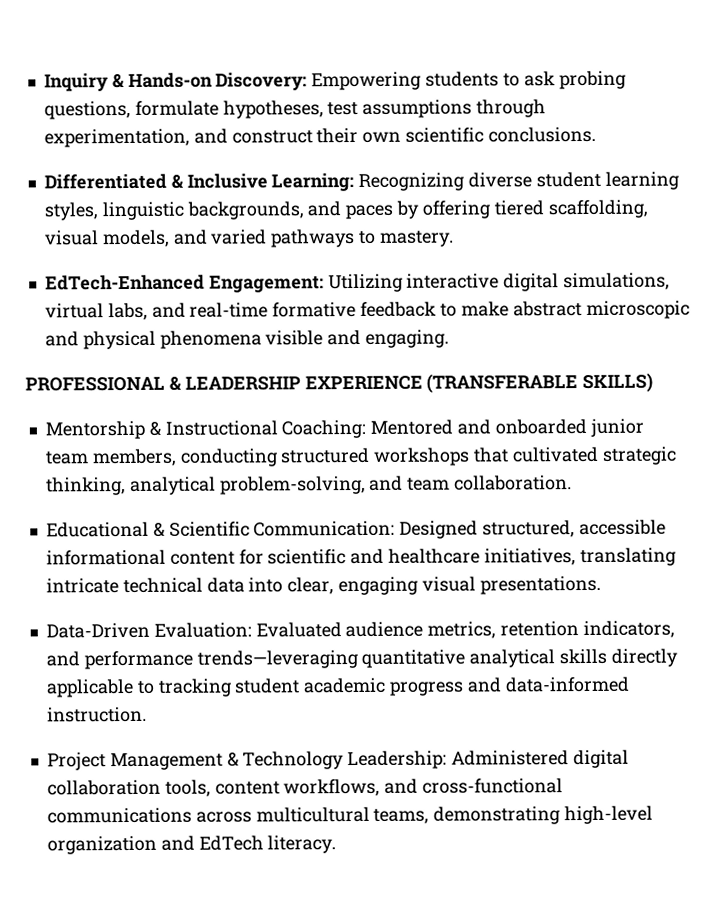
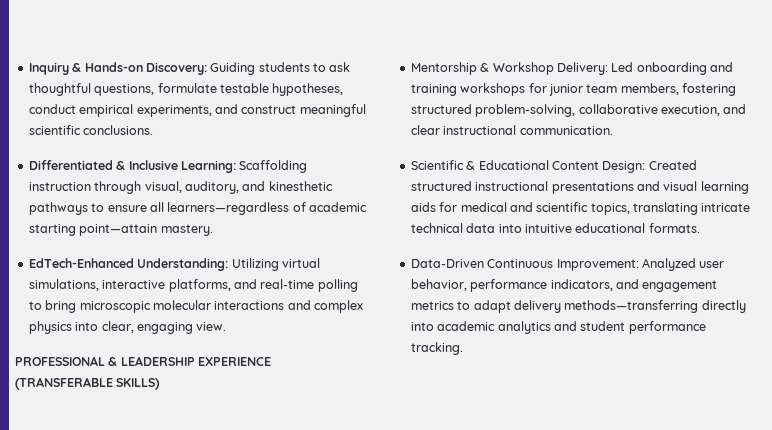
- Inquiry & Hands-on Discovery: Empowering students to ask probing questions, formulate hypotheses, test assumptions through experimentation, and construct their own scientific conclusions.
+ Inquiry & Hands-on Discovery: Guiding students to ask thoughtful questions, formulate testable hypotheses, conduct empirical experiments, and construct meaningful scientific conclusions.
- Differentiated & Inclusive Learning: Recognizing diverse student learning styles, linguistic backgrounds, and paces by offering tiered scaffolding, visual models, and varied pathways to mastery.
- EdTech-Enhanced Engagement: Utilizing interactive digital simulations, virtual labs, and real-time formative feedback to make abstract microscopic and physical phenomena visible and engaging.
+ Differentiated & Inclusive Learning: Scaffolding instruction through visual, auditory, and kinesthetic pathways to ensure all learners—regardless of academic starting point—attain mastery.
+ EdTech-Enhanced Understanding: Utilizing virtual simulations, interactive platforms, and real-time polling to bring microscopic molecular interactions and complex physics into clear, engaging view.
- Mentorship & Instructional Coaching: Mentored and onboarded junior team members, conducting structured workshops that cultivated strategic thinking, analytical problem-solving, and team collaboration.
- Educational & Scientific Communication: Designed structured, accessible informational content for scientific and healthcare initiatives, translating intricate technical data into clear, engaging visual presentations.
- Data-Driven Evaluation: Evaluated audience metrics, retention indicators, and performance trends—leveraging quantitative analytical skills directly applicable to tracking student academic progress and data-informed instruction.
- Project Management & Technology Leadership: Administered digital collaboration tools, content workflows, and cross-functional communications across multicultural teams, demonstrating high-level organization and EdTech literacy.
+ Mentorship & Workshop Delivery: Led onboarding and training workshops for junior team members, fostering structured problem-solving, collaborative execution, and clear instructional communication.
+ Scientific & Educational Content Design: Created structured instructional presentations and visual learning aids for medical and scientific topics, translating intricate technical data into intuitive educational formats.
+ Data-Driven Continuous Improvement: Analyzed user behavior, performance indicators, and engagement metrics to adapt delivery methods—transferring directly into academic analytics and student performance tracking.

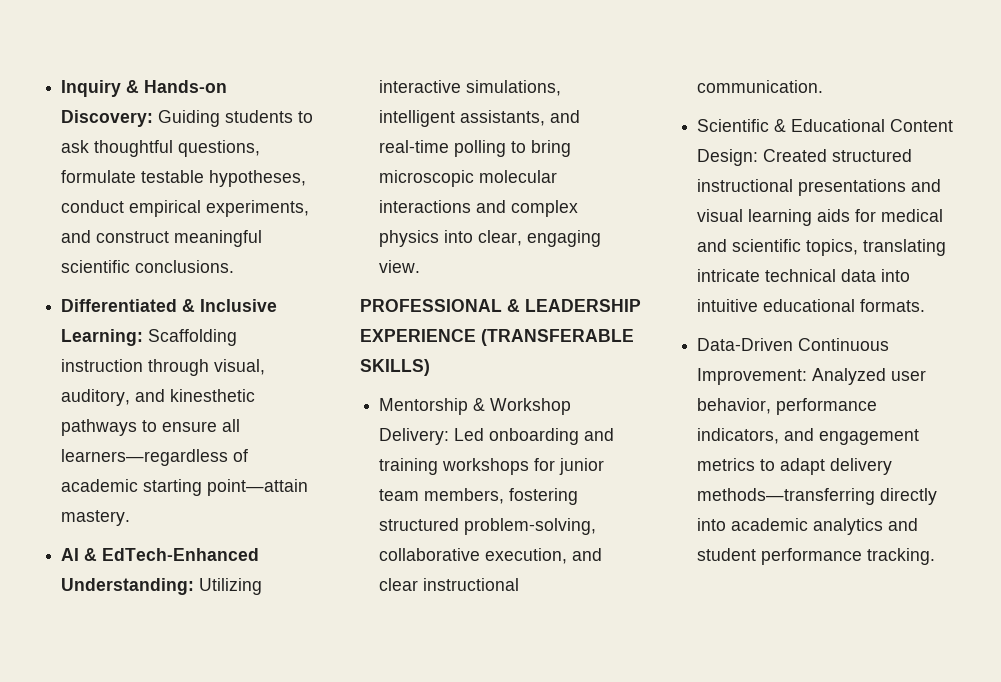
- EdTech-Enhanced Understanding: Utilizing virtual simulations, interactive platforms, and real-time polling to bring microscopic molecular interactions and complex physics into clear, engaging view.
+ AI & EdTech-Enhanced Understanding: Utilizing interactive simulations, intelligent assistants, and real-time polling to bring microscopic molecular interactions and complex physics into clear, engaging view.

